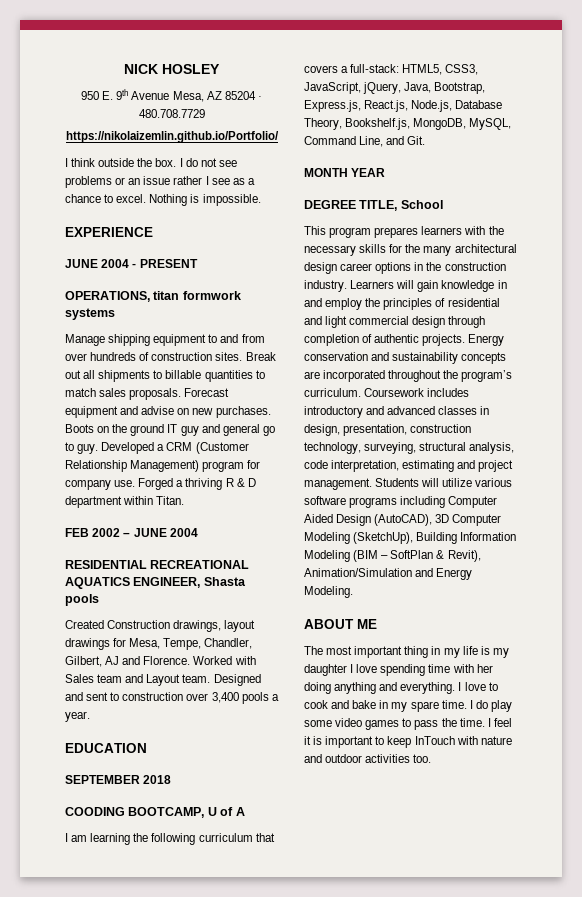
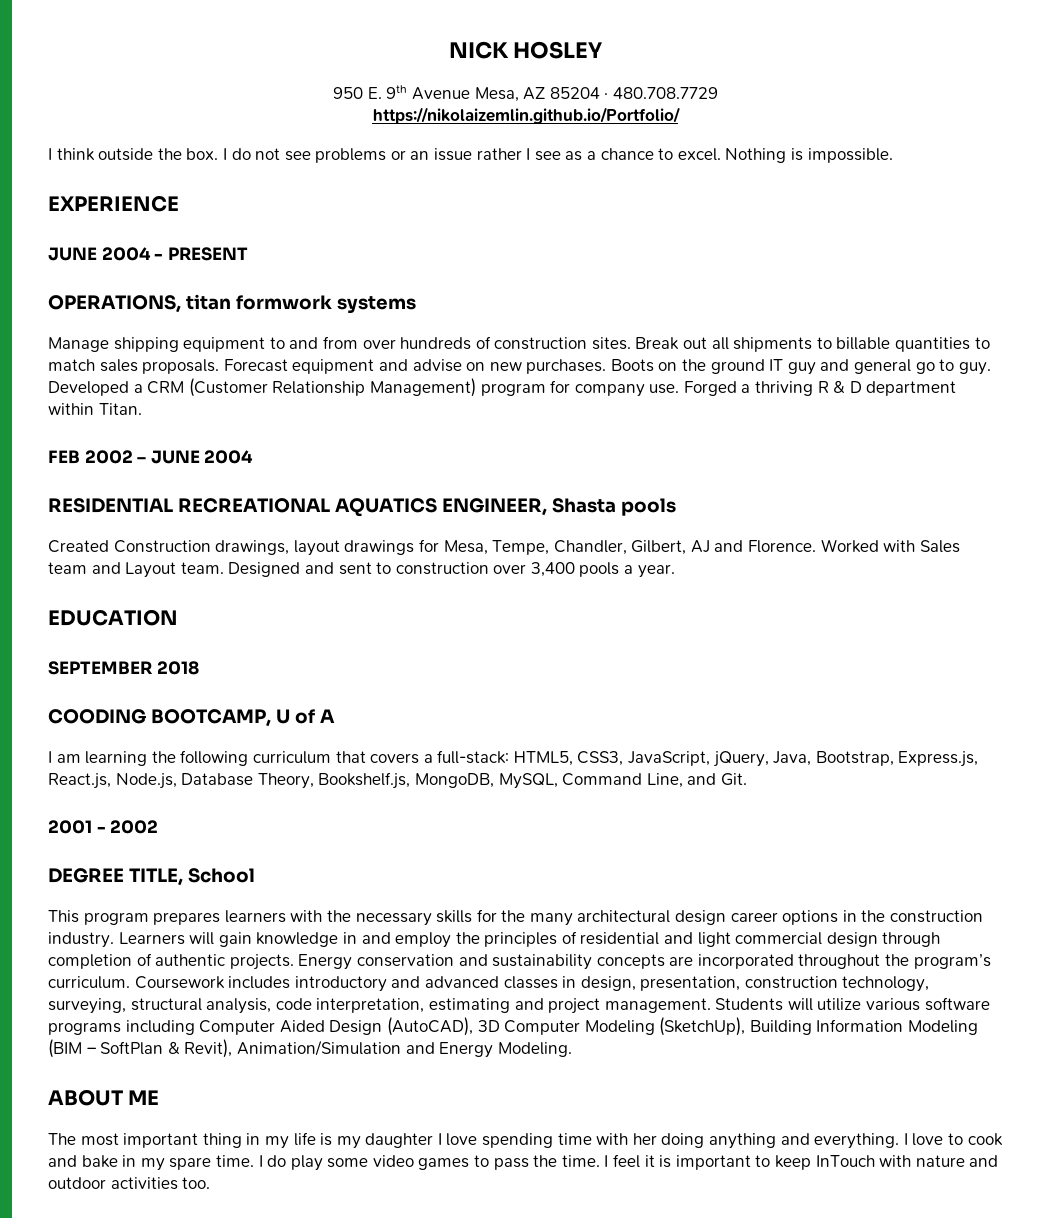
- MONTH YEAR
+ 2001 - 2002

